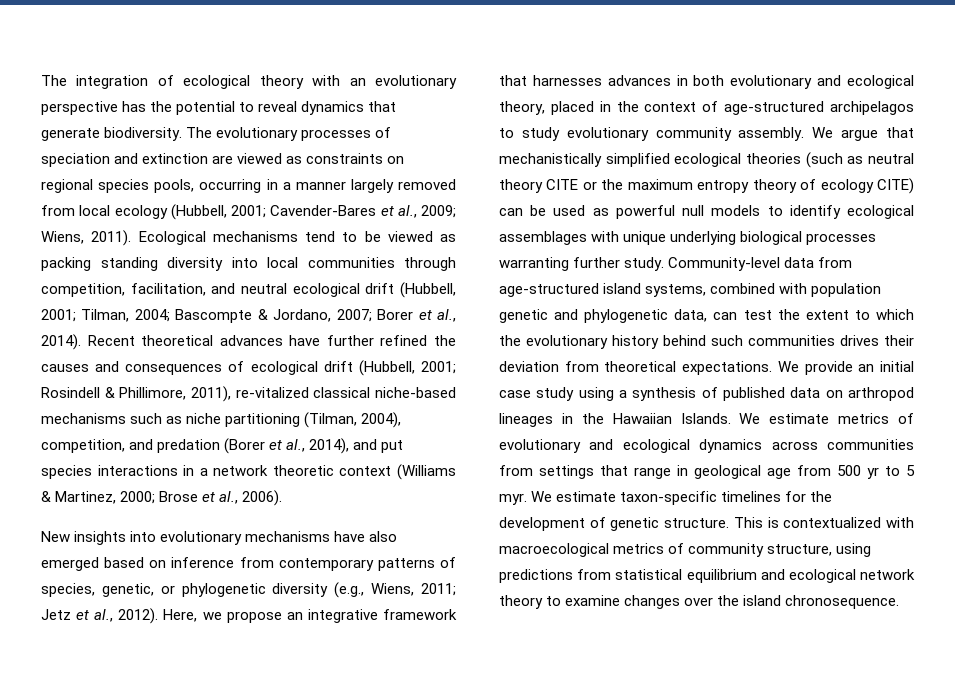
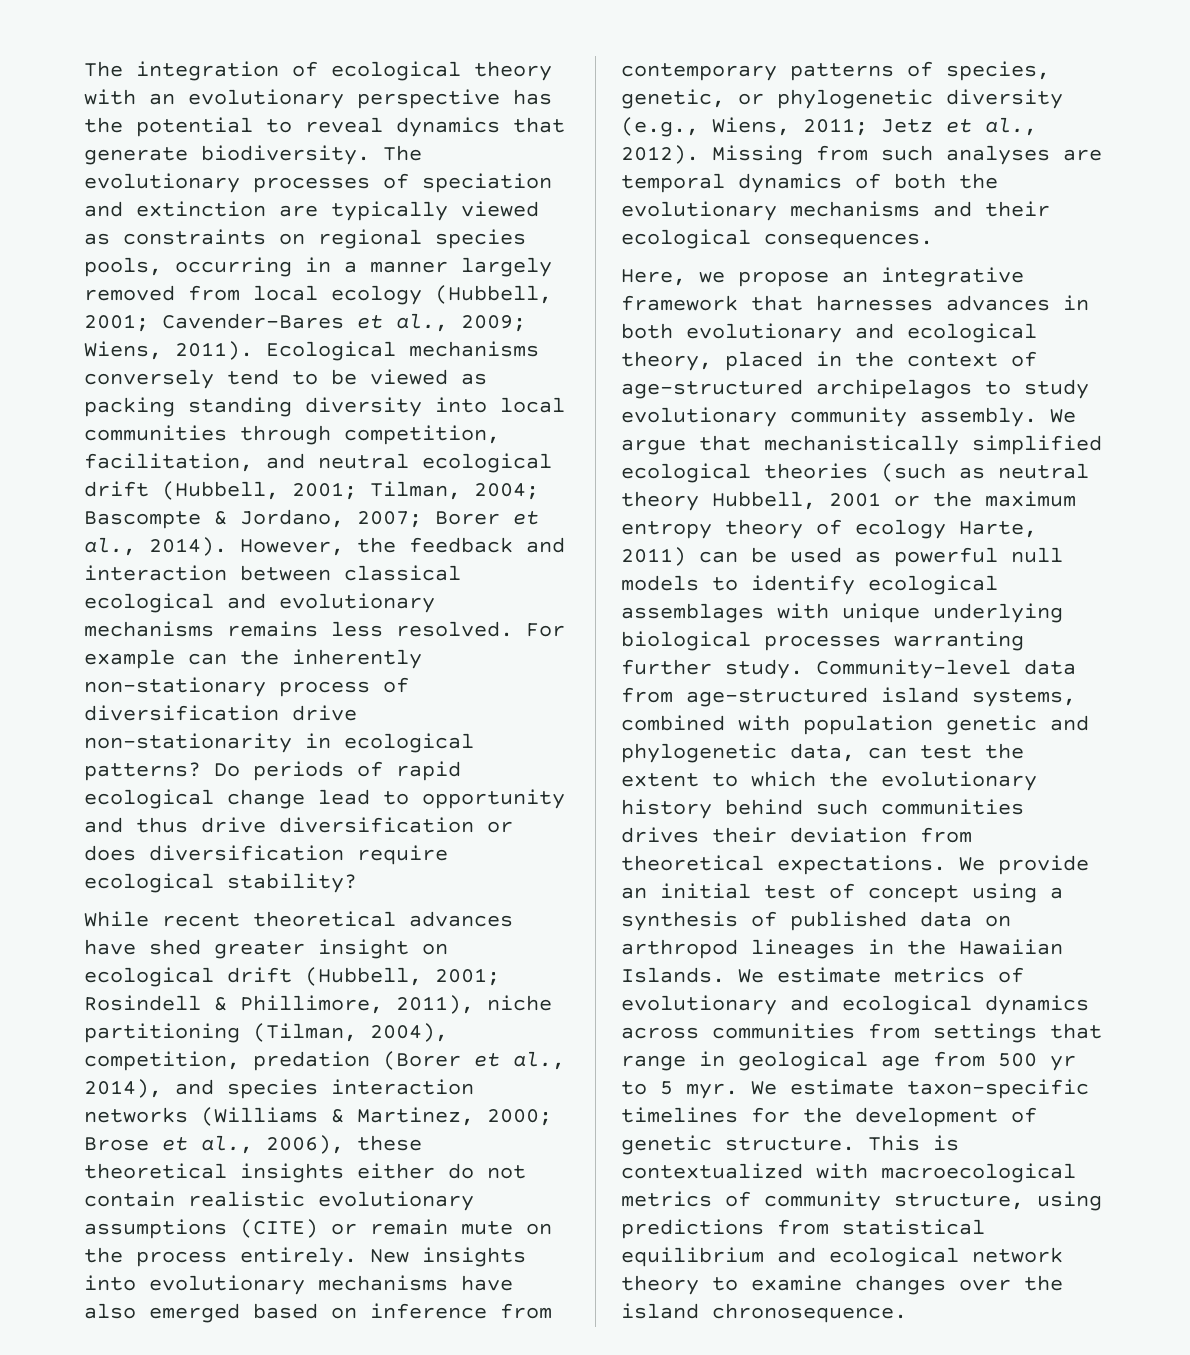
- The evolutionary processes of speciation and extinction are viewed as constraints on regional species pools, occurring in a manner largely removed from local ecology (Hubbell, 2001; Cavender-Bares et al., 2009; Wiens, 2011).
+ The evolutionary processes of speciation and extinction are typically viewed as constraints on regional species pools, occurring in a manner largely removed from local ecology (Hubbell, 2001; Cavender-Bares et al., 2009; Wiens, 2011).
- Ecological mechanisms tend to be viewed as packing standing diversity into local communities through competition, facilitation, and neutral ecological drift (Hubbell, 2001; Tilman, 2004; Bascompte & Jordano, 2007; Borer et al., 2014).
+ Ecological mechanisms conversely tend to be viewed as packing standing diversity into local communities through competition, facilitation, and neutral ecological drift (Hubbell, 2001; Tilman, 2004; Bascompte & Jordano, 2007; Borer et al., 2014).
- Recent theoretical advances have further refined the causes and consequences of ecological drift (Hubbell, 2001; Rosindell & Phillimore, 2011), re-vitalized classical niche-based mechanisms such as niche partitioning (Tilman, 2004), competition, and predation (Borer et al., 2014), and put species interactions in a network theoretic context (Williams & Martinez, 2000; Brose et al., 2006).
- New insights into evolutionary mechanisms have also emerged based on inference from contemporary patterns of species, genetic, or phylogenetic diversity (e.g., Wiens, 2011; Jetz et al., 2012). Here, we propose an integrative framework that harnesses advances in both evolutionary and ecological theory, placed in the context of age-structured archipelagos to study evolutionary community assembly.
+ However, the feedback and interaction between classical ecological and evolutionary mechanisms remains less resolved. For example can the inherently non-stationary process of diversification drive non-stationarity in ecological patterns? Do periods of rapid ecological change lead to opportunity and thus drive diversification or does diversification require ecological stability?
+ While recent theoretical advances have shed greater insight on ecological drift (Hubbell, 2001; Rosindell & Phillimore, 2011), niche partitioning (Tilman, 2004), competition, predation (Borer et al., 2014), and species interaction networks (Williams & Martinez, 2000; Brose et al., 2006), these theoretical insights either do not contain realistic evolutionary assumptions (CITE) or remain mute on the process entirely. New insights into evolutionary mechanisms have also emerged based on inference from contemporary patterns of species, genetic, or phylogenetic diversity (e.g., Wiens, 2011; Jetz et al., 2012). Missing from such analyses are temporal dynamics of both the evolutionary mechanisms and their ecological consequences.
+ Here, we propose an integrative framework that harnesses advances in both evolutionary and ecological theory, placed in the context of age-structured archipelagos to study evolutionary community assembly.
- We argue that mechanistically simplified ecological theories (such as neutral theory CITE or the maximum entropy theory of ecology CITE) can be used as powerful null models to identify ecological assemblages with unique underlying biological processes warranting further study.
+ We argue that mechanistically simplified ecological theories (such as neutral theory Hubbell, 2001 or the maximum entropy theory of ecology Harte, 2011) can be used as powerful null models to identify ecological assemblages with unique underlying biological processes warranting further study.
- We provide an initial case study using a synthesis of published data on arthropod lineages in the Hawaiian Islands.
+ We provide an initial test of concept using a synthesis of published data on arthropod lineages in the Hawaiian Islands.

